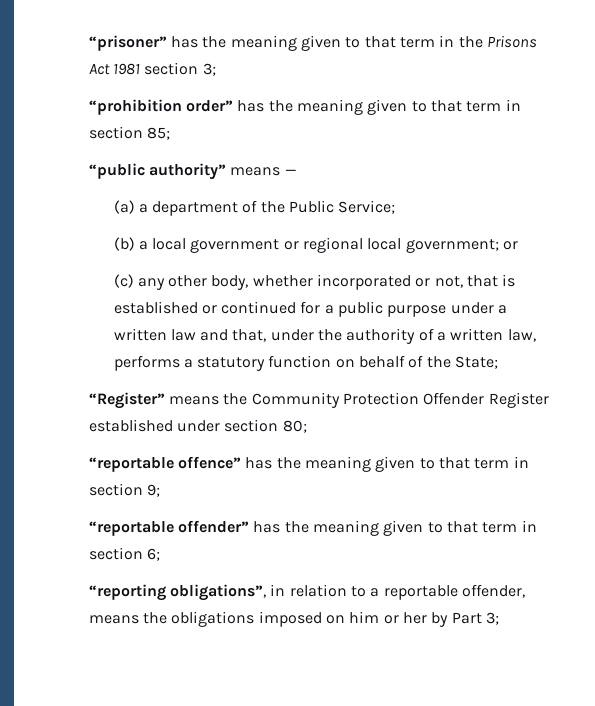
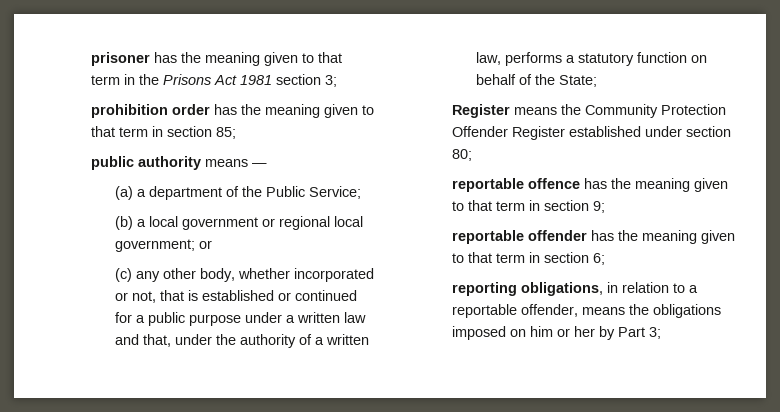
- “prisoner” has the meaning given to that term in the Prisons Act 1981 section 3;
+ prisoner has the meaning given to that term in the Prisons Act 1981 section 3;
- “prohibition order” has the meaning given to that term in section 85;
+ prohibition order has the meaning given to that term in section 85;
- “public authority” means —
+ public authority means —
- “Register” means the Community Protection Offender Register established under section 80;
+ Register means the Community Protection Offender Register established under section 80;
- “reportable offence” has the meaning given to that term in section 9;
+ reportable offence has the meaning given to that term in section 9;
- “reportable offender” has the meaning given to that term in section 6;
+ reportable offender has the meaning given to that term in section 6;
- “reporting obligations”, in relation to a reportable offender, means the obligations imposed on him or her by Part 3;
+ reporting obligations, in relation to a reportable offender, means the obligations imposed on him or her by Part 3;

